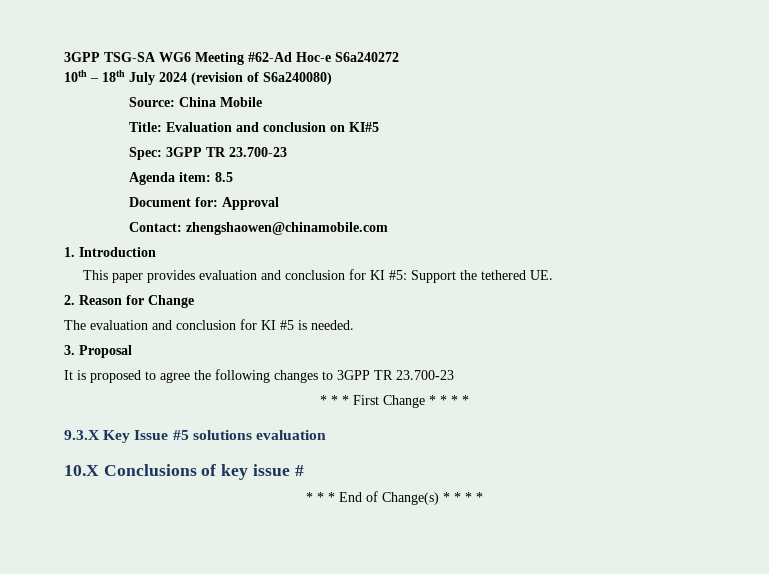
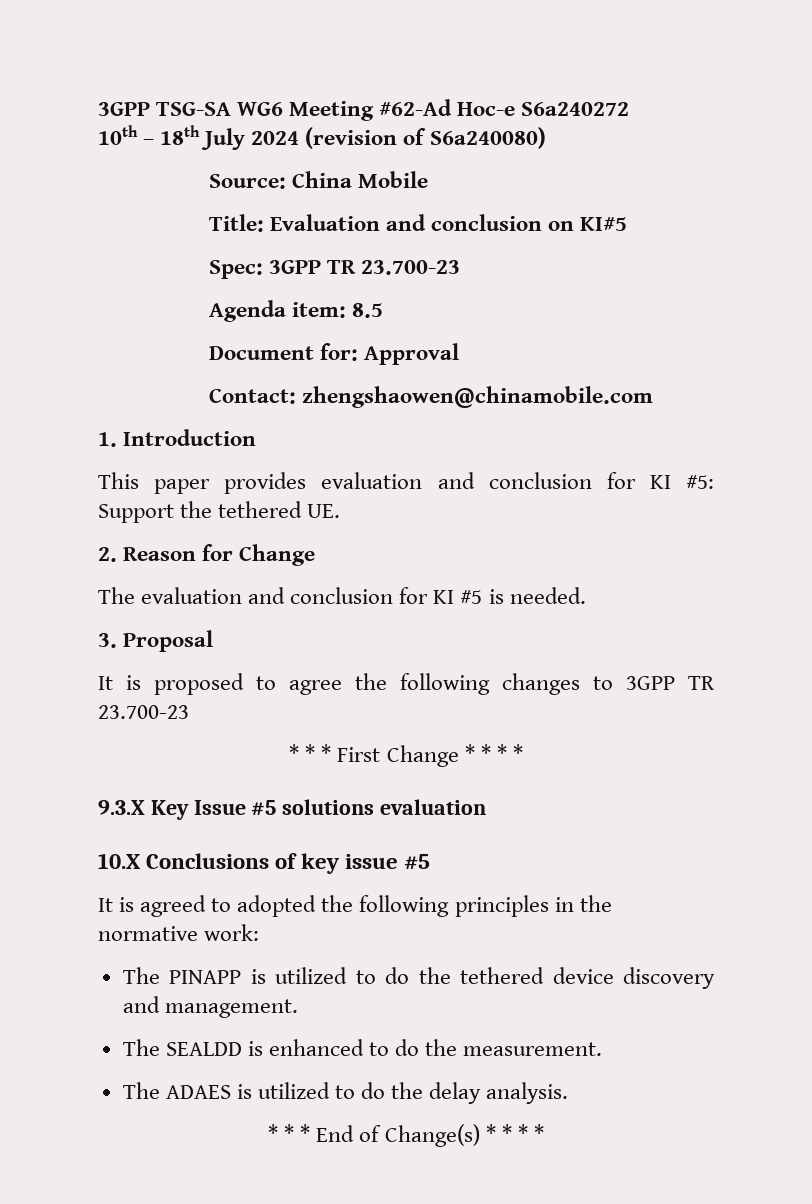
- 10.X Conclusions of key issue #
+ 10.X Conclusions of key issue #5
+ It is agreed to adopted the following principles in the normative work:
+ The PINAPP is utilized to do the tethered device discovery and management.
+ The SEALDD is enhanced to do the measurement.
+ The ADAES is utilized to do the delay analysis.

